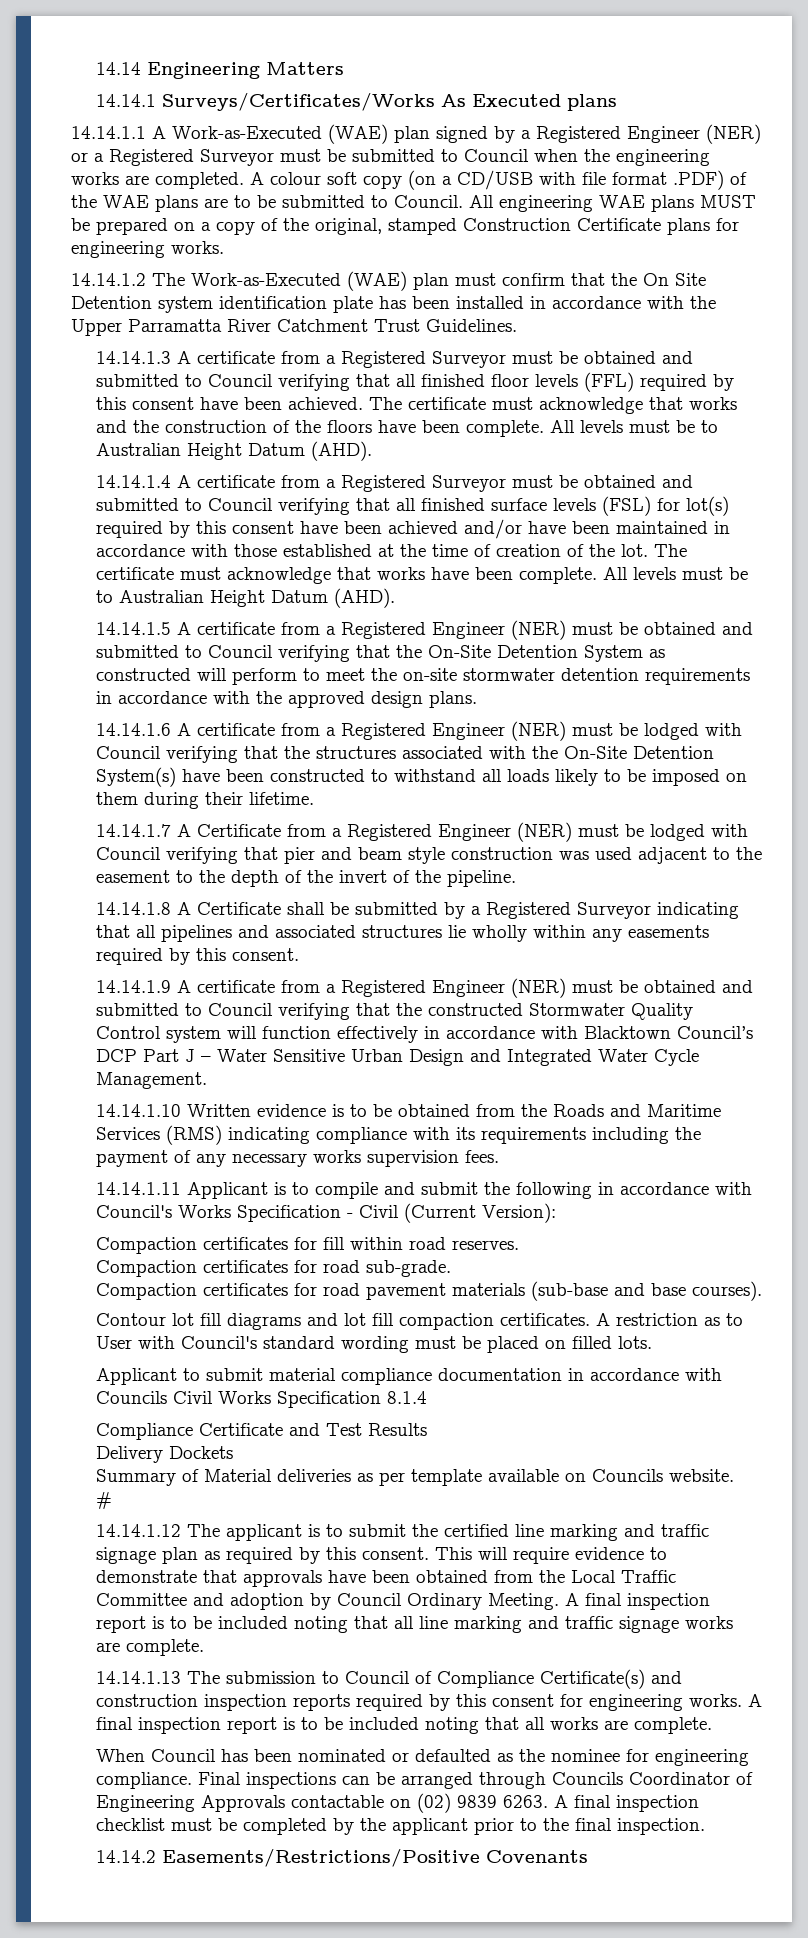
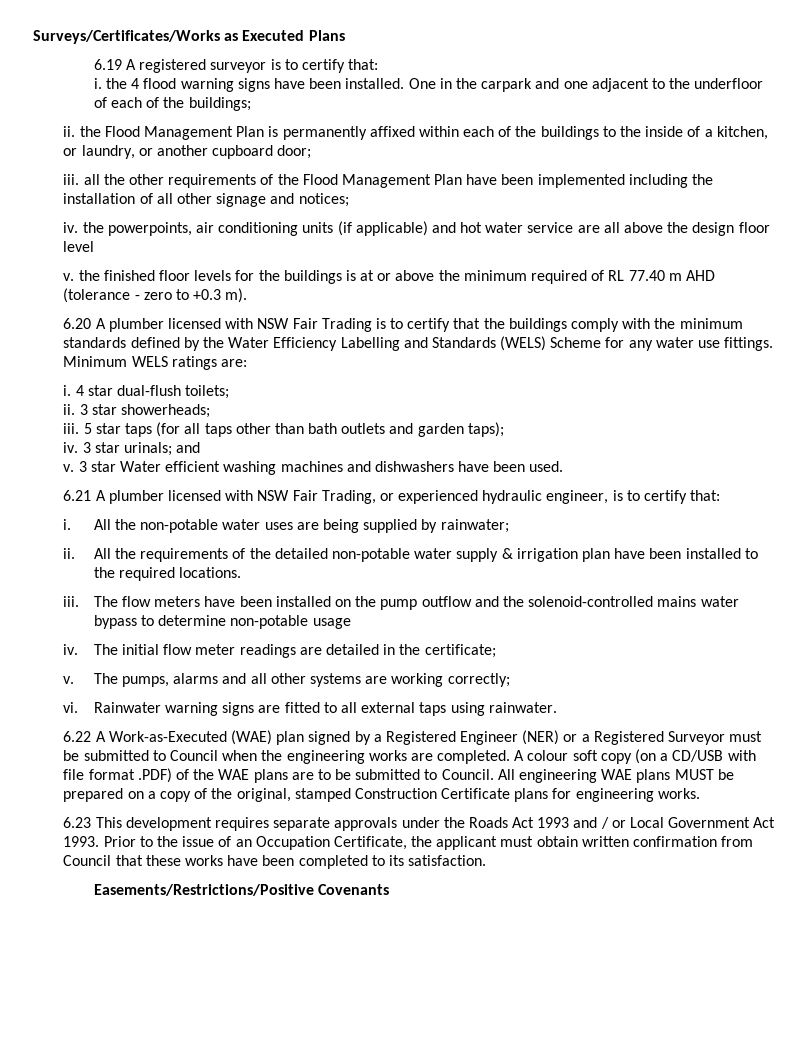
- 14.14 Engineering Matters
- 14.14.1 Surveys/Certificates/Works As Executed plans
- 14.14.1.1 A Work-as-Executed (WAE) plan signed by a Registered Engineer (NER) or a Registered Surveyor must be submitted to Council when the engineering works are completed.
+ Surveys/Certificates/Works as Executed Plans
+ 6.19 A registered surveyor is to certify that:
+ i. the 4 flood warning signs have been installed. One in the carpark and one adjacent to the underfloor of each of the buildings;
+ ii. the Flood Management Plan is permanently affixed within each of the buildings to the inside of a kitchen, or laundry, or another cupboard door;
+ iii. all the other requirements of the Flood Management Plan have been implemented including the installation of all other signage and notices;
+ iv. the powerpoints, air conditioning units (if applicable) and hot water service are all above the design floor level
+ v. the finished floor levels for the buildings is at or above the minimum required of RL 77.40 m AHD (tolerance - zero to +0.3 m).
+ 6.20 A plumber licensed with NSW Fair Trading is to certify that the buildings comply with the minimum standards defined by the Water Efficiency Labelling and Standards (WELS) Scheme for any water use fittings. Minimum WELS ratings are:
+ i. 4 star dual-flush toilets;
+ ii. 3 star showerheads;
+ iii. 5 star taps (for all taps other than bath outlets and garden taps);
+ iv. 3 star urinals; and
+ v. 3 star Water efficient washing machines and dishwashers have been used.
+ 6.21 A plumber licensed with NSW Fair Trading, or experienced hydraulic engineer, is to certify that:
+ i. All the non-potable water uses are being supplied by rainwater;
+ ii. All the requirements of the detailed non-potable water supply & irrigation plan have been installed to the required locations.
+ iii. The flow meters have been installed on the pump outflow and the solenoid-controlled mains water bypass to determine non-potable usage
+ iv. The initial flow meter readings are detailed in the certificate;
+ v. The pumps, alarms and all other systems are working correctly;
+ vi. Rainwater warning signs are fitted to all external taps using rainwater.
+ 6.22 A Work-as-Executed (WAE) plan signed by a Registered Engineer (NER) or a Registered Surveyor must be submitted to Council when the engineering works are completed.
- 14.14.1.2 The Work-as-Executed (WAE) plan must confirm that the On Site Detention system identification plate has been installed in accordance with the Upper Parramatta River Catchment Trust Guidelines.
- 14.14.1.3 A certificate from a Registered Surveyor must be obtained and submitted to Council verifying that all finished floor levels (FFL) required by this consent have been achieved. The certificate must acknowledge that works and the construction of the floors have been complete. All levels must be to Australian Height Datum (AHD).
- 14.14.1.4 A certificate from a Registered Surveyor must be obtained and submitted to Council verifying that all finished surface levels (FSL) for lot(s) required by this consent have been achieved and/or have been maintained in accordance with those established at the time of creation of the lot. The certificate must acknowledge that works have been complete. All levels must be to Australian Height Datum (AHD).
- 14.14.1.5 A certificate from a Registered Engineer (NER) must be obtained and submitted to Council verifying that the On-Site Detention System as constructed will perform to meet the on-site stormwater detention requirements in accordance with the approved design plans.
- 14.14.1.6 A certificate from a Registered Engineer (NER) must be lodged with Council verifying that the structures associated with the On-Site Detention System(s) have been constructed to withstand all loads likely to be imposed on them during their lifetime.
- 14.14.1.7 A Certificate from a Registered Engineer (NER) must be lodged with Council verifying that pier and beam style construction was used adjacent to the easement to the depth of the invert of the pipeline.
- 14.14.1.8 A Certificate shall be submitted by a Registered Surveyor indicating that all pipelines and associated structures lie wholly within any easements required by this consent.
- 14.14.1.9 A certificate from a Registered Engineer (NER) must be obtained and submitted to Council verifying that the constructed Stormwater Quality Control system will function effectively in accordance with Blacktown Council’s DCP Part J – Water Sensitive Urban Design and Integrated Water Cycle Management.
- 14.14.1.10 Written evidence is to be obtained from the Roads and Maritime Services (RMS) indicating compliance with its requirements including the payment of any necessary works supervision fees.
- 14.14.1.11 Applicant is to compile and submit the following in accordance with Council's Works Specification - Civil (Current Version):
- Compaction certificates for fill within road reserves.
- Compaction certificates for road sub-grade.
- Compaction certificates for road pavement materials (sub-base and base courses).
- Contour lot fill diagrams and lot fill compaction certificates. A restriction as to User with Council's standard wording must be placed on filled lots.
- Applicant to submit material compliance documentation in accordance with Councils Civil Works Specification 8.1.4
- Compliance Certificate and Test Results
- Delivery Dockets
- Summary of Material deliveries as per template available on Councils website.
- #
- 14.14.1.12 The applicant is to submit the certified line marking and traffic signage plan as required by this consent. This will require evidence to demonstrate that approvals have been obtained from the Local Traffic Committee and adoption by Council Ordinary Meeting. A final inspection report is to be included noting that all line marking and traffic signage works are complete.
- 14.14.1.13 The submission to Council of Compliance Certificate(s) and construction inspection reports required by this consent for engineering works. A final inspection report is to be included noting that all works are complete.
- When Council has been nominated or defaulted as the nominee for engineering compliance. Final inspections can be arranged through Councils Coordinator of Engineering Approvals contactable on (02) 9839 6263. A final inspection checklist must be completed by the applicant prior to the final inspection.
- 14.14.2 Easements/Restrictions/Positive Covenants
+ 6.23 This development requires separate approvals under the Roads Act 1993 and / or Local Government Act 1993. Prior to the issue of an Occupation Certificate, the applicant must obtain written confirmation from Council that these works have been completed to its satisfaction.
+ Easements/Restrictions/Positive Covenants

